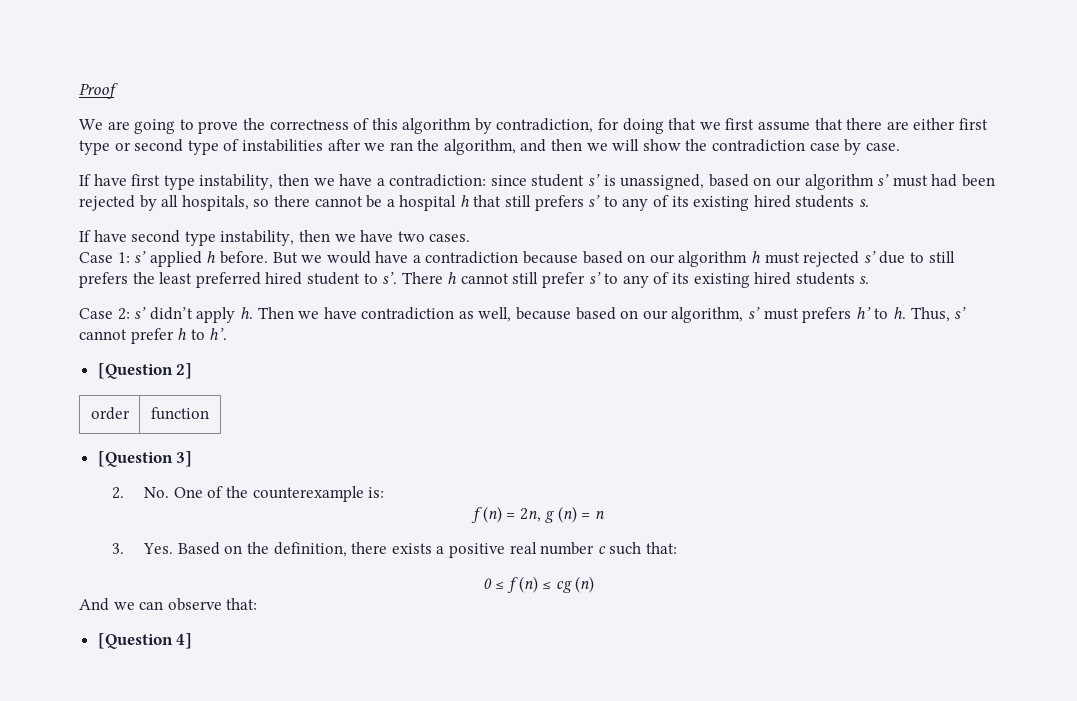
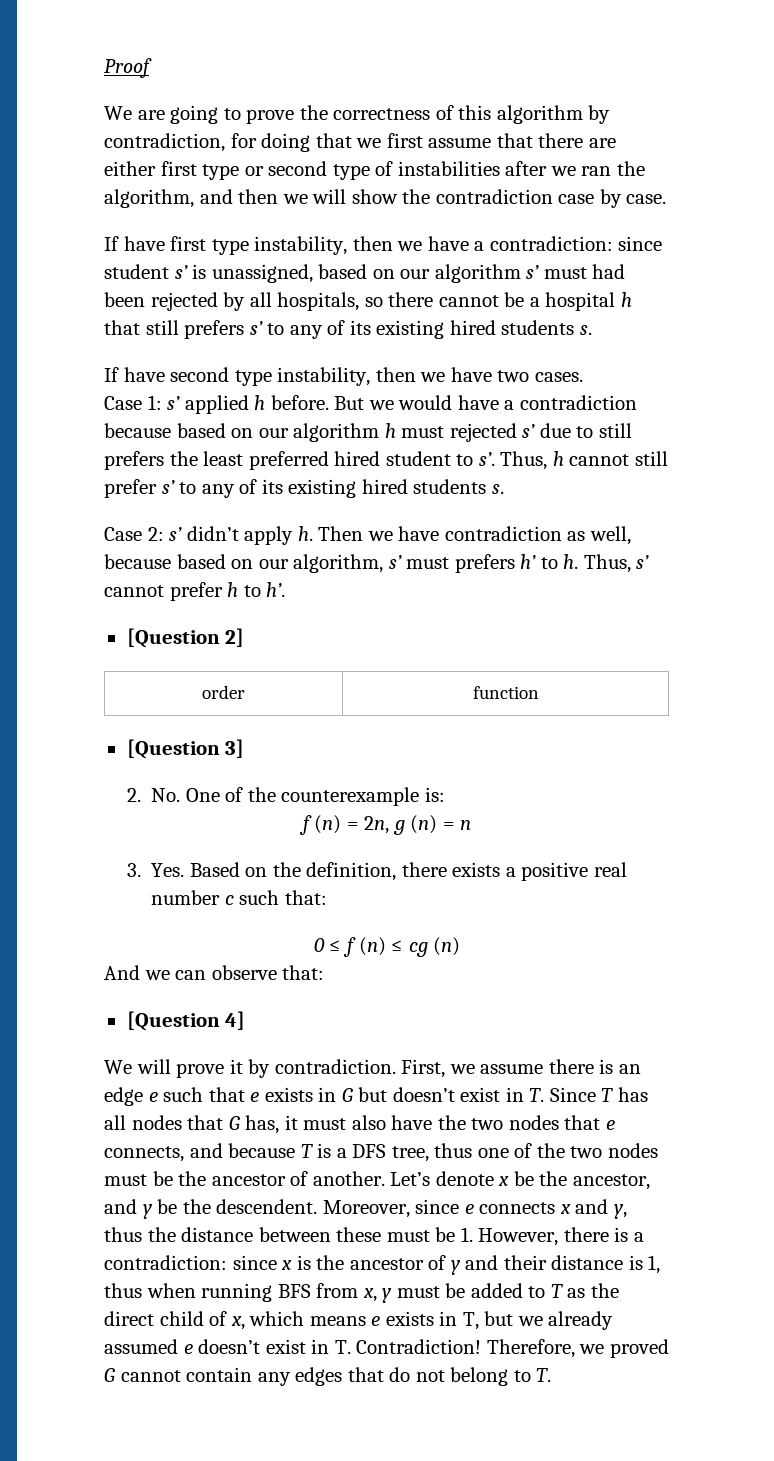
- There h cannot still prefer s’ to any of its existing hired students s.
+ Thus, h cannot still prefer s’ to any of its existing hired students s.
+ We will prove it by contradiction. First, we assume there is an edge e such that e exists in G but doesn’t exist in T. Since T has all nodes that G has, it must also have the two nodes that e connects, and because T is a DFS tree, thus one of the two nodes must be the ancestor of another. Let’s denote x be the ancestor, and y be the descendent. Moreover, since e connects x and y, thus the distance between these must be 1. However, there is a contradiction: since x is the ancestor of y and their distance is 1, thus when running BFS from x, y must be added to T as the direct child of x, which means e exists in T, but we already assumed e doesn’t exist in T. Contradiction! Therefore, we proved G cannot contain any edges that do not belong to T.

